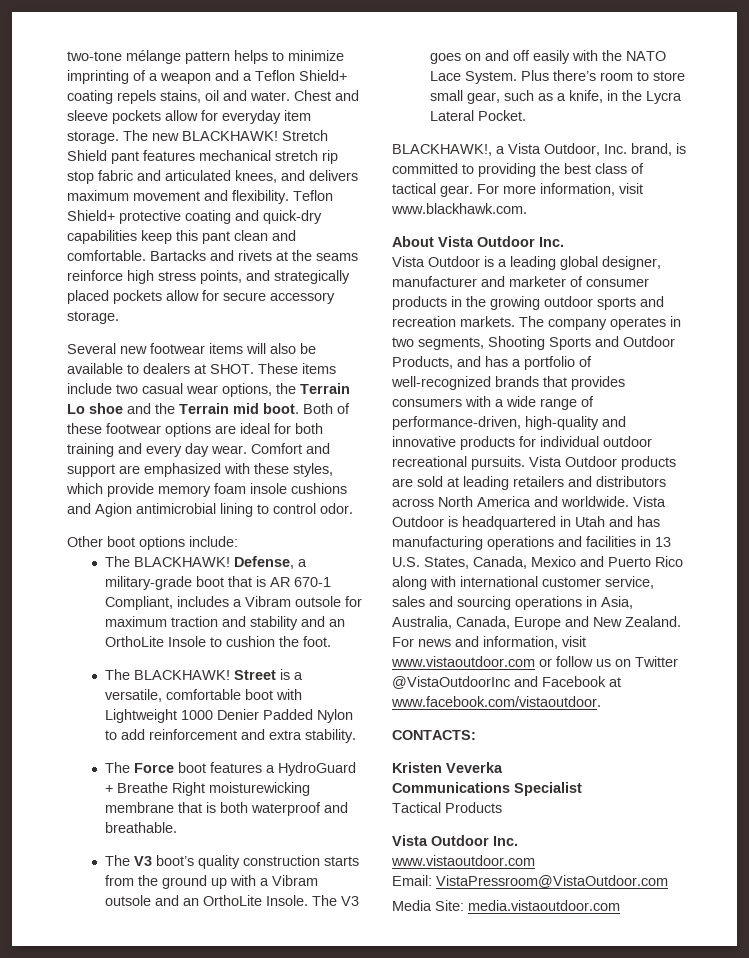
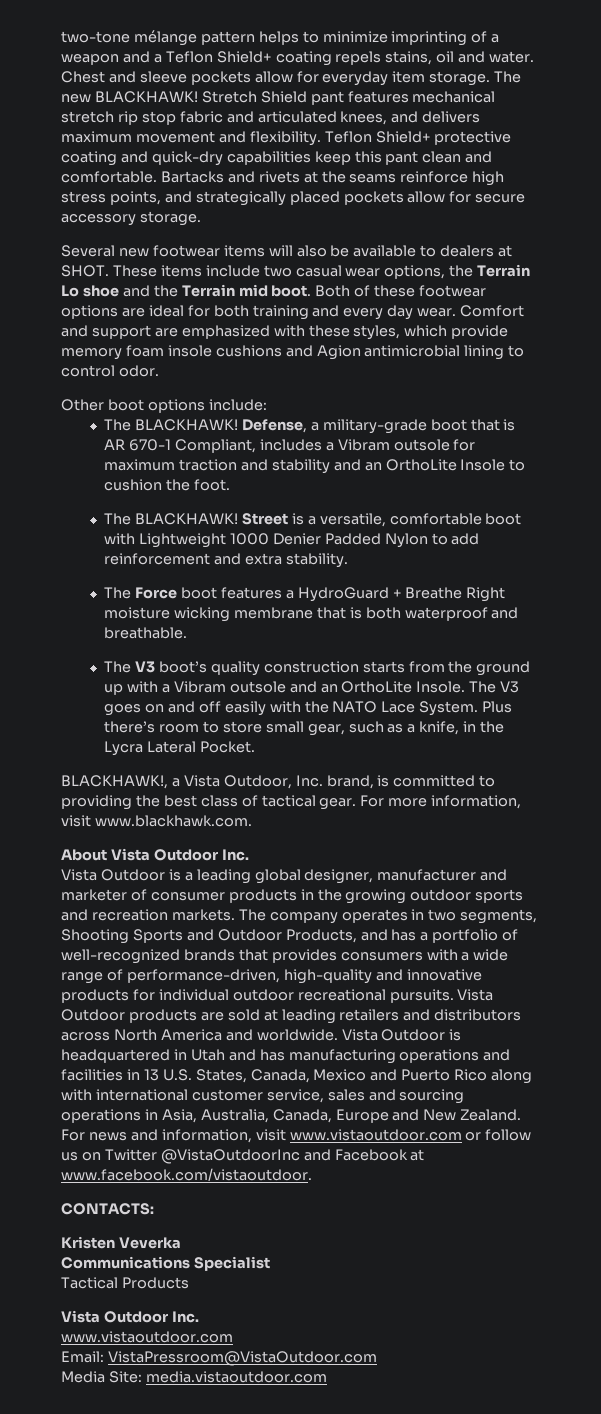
- The Force boot features a HydroGuard + Breathe Right moisturewicking membrane that is both waterproof and breathable.
+ The Force boot features a HydroGuard + Breathe Right moisture wicking membrane that is both waterproof and breathable.

